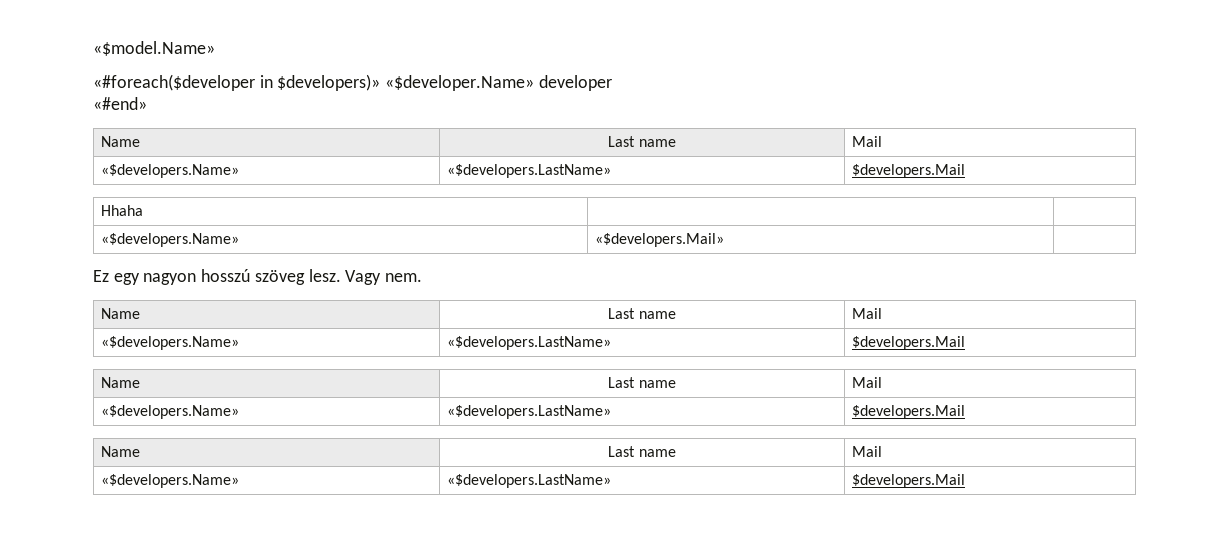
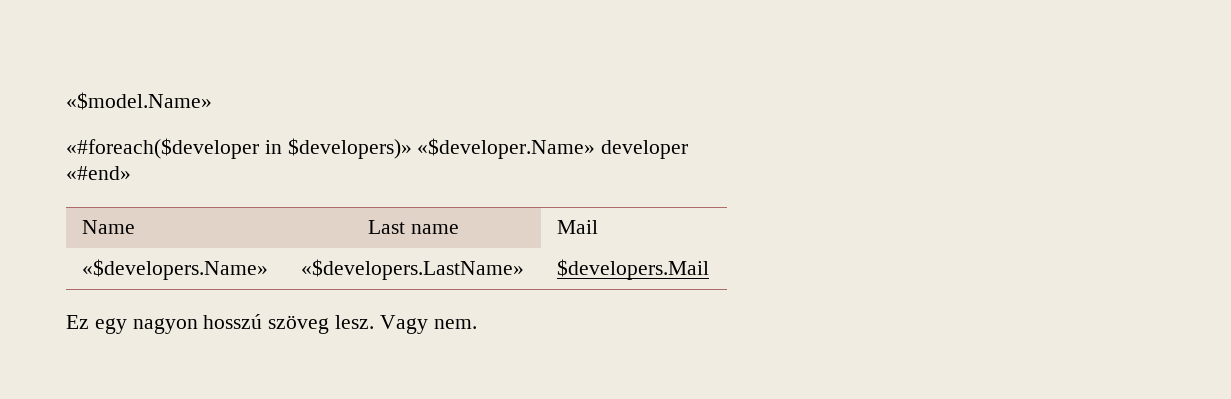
- Hhaha | |
- «$developers.Name» | «$developers.Mail» |
  Vagy nem.
- Name | Last name | Mail
- «$developers.Name» | «$developers.LastName» | $developers.Mail
- Name | Last name | Mail
- «$developers.Name» | «$developers.LastName» | $developers.Mail
- Name | Last name | Mail
- «$developers.Name» | «$developers.LastName» | $developers.Mail

